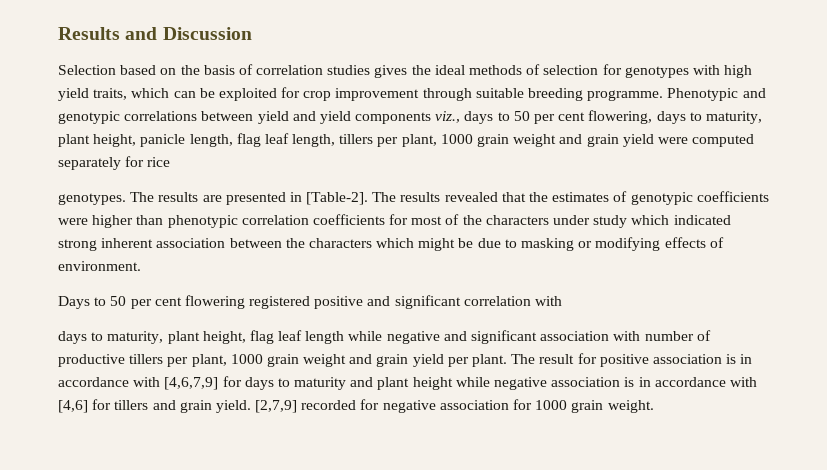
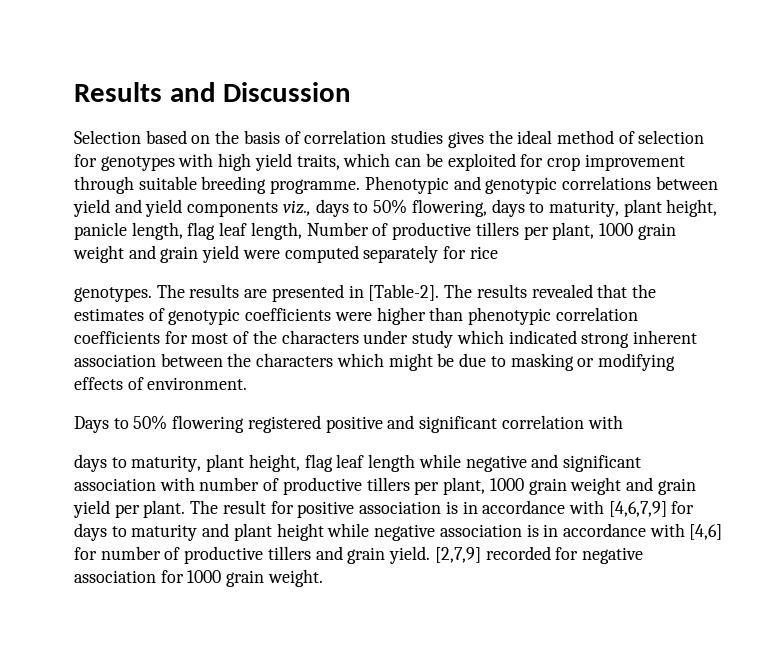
- Selection based on the basis of correlation studies gives the ideal methods of selection for genotypes with high yield traits, which can be exploited for crop improvement through suitable breeding programme.
+ Selection based on the basis of correlation studies gives the ideal method of selection for genotypes with high yield traits, which can be exploited for crop improvement through suitable breeding programme.
- Phenotypic and genotypic correlations between yield and yield components viz., days to 50 per cent flowering, days to maturity, plant height, panicle length, flag leaf length, tillers per plant, 1000 grain weight and grain yield were computed separately for rice
+ Phenotypic and genotypic correlations between yield and yield components viz., days to 50% flowering, days to maturity, plant height, panicle length, flag leaf length, Number of productive tillers per plant, 1000 grain weight and grain yield were computed separately for rice
- Days to 50 per cent flowering registered positive and significant correlation with
+ Days to 50% flowering registered positive and significant correlation with
- The result for positive association is in accordance with [4,6,7,9] for days to maturity and plant height while negative association is in accordance with [4,6] for tillers and grain yield.
+ The result for positive association is in accordance with [4,6,7,9] for days to maturity and plant height while negative association is in accordance with [4,6] for number of productive tillers and grain yield.

